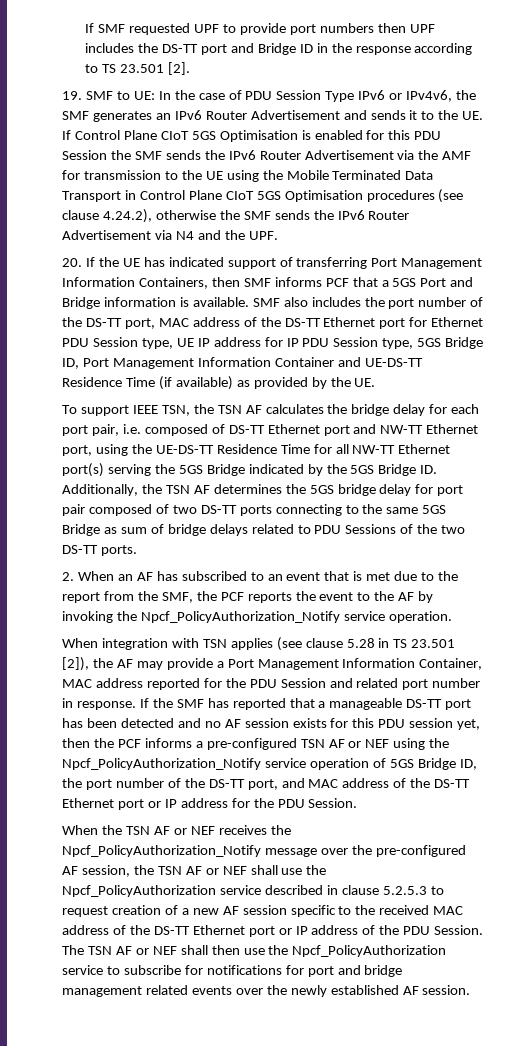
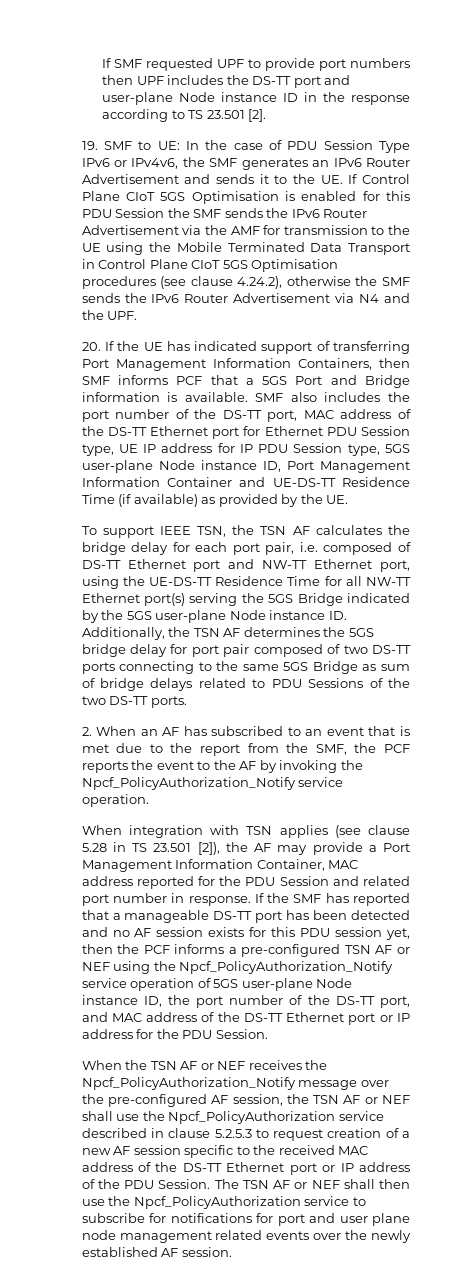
- If SMF requested UPF to provide port numbers then UPF includes the DS-TT port and Bridge ID in the response according to TS 23.501 [2].
+ If SMF requested UPF to provide port numbers then UPF includes the DS-TT port and user-plane Node instance ID in the response according to TS 23.501 [2].
- SMF also includes the port number of the DS-TT port, MAC address of the DS-TT Ethernet port for Ethernet PDU Session type, UE IP address for IP PDU Session type, 5GS Bridge ID, Port Management Information Container and UE-DS-TT Residence Time (if available) as provided by the UE.
+ SMF also includes the port number of the DS-TT port, MAC address of the DS-TT Ethernet port for Ethernet PDU Session type, UE IP address for IP PDU Session type, 5GS user-plane Node instance ID, Port Management Information Container and UE-DS-TT Residence Time (if available) as provided by the UE.
- To support IEEE TSN, the TSN AF calculates the bridge delay for each port pair, i.e. composed of DS-TT Ethernet port and NW-TT Ethernet port, using the UE-DS-TT Residence Time for all NW-TT Ethernet port(s) serving the 5GS Bridge indicated by the 5GS Bridge ID. Additionally, the TSN AF determines the 5GS bridge delay for port pair composed of two DS-TT ports connecting to the same 5GS Bridge as sum of bridge delays related to PDU Sessions of the two DS-TT ports.
+ To support IEEE TSN, the TSN AF calculates the bridge delay for each port pair, i.e. composed of DS-TT Ethernet port and NW-TT Ethernet port, using the UE-DS-TT Residence Time for all NW-TT Ethernet port(s) serving the 5GS Bridge indicated by the 5GS user-plane Node instance ID. Additionally, the TSN AF determines the 5GS bridge delay for port pair composed of two DS-TT ports connecting to the same 5GS Bridge as sum of bridge delays related to PDU Sessions of the two DS-TT ports.
- If the SMF has reported that a manageable DS-TT port has been detected and no AF session exists for this PDU session yet, then the PCF informs a pre-configured TSN AF or NEF using the Npcf_PolicyAuthorization_Notify service operation of 5GS Bridge ID, the port number of the DS-TT port, and MAC address of the DS-TT Ethernet port or IP address for the PDU Session.
+ If the SMF has reported that a manageable DS-TT port has been detected and no AF session exists for this PDU session yet, then the PCF informs a pre-configured TSN AF or NEF using the Npcf_PolicyAuthorization_Notify service operation of 5GS user-plane Node instance ID, the port number of the DS-TT port, and MAC address of the DS-TT Ethernet port or IP address for the PDU Session.
- The TSN AF or NEF shall then use the Npcf_PolicyAuthorization service to subscribe for notifications for port and bridge management related events over the newly established AF session.
+ The TSN AF or NEF shall then use the Npcf_PolicyAuthorization service to subscribe for notifications for port and user plane node management related events over the newly established AF session.

